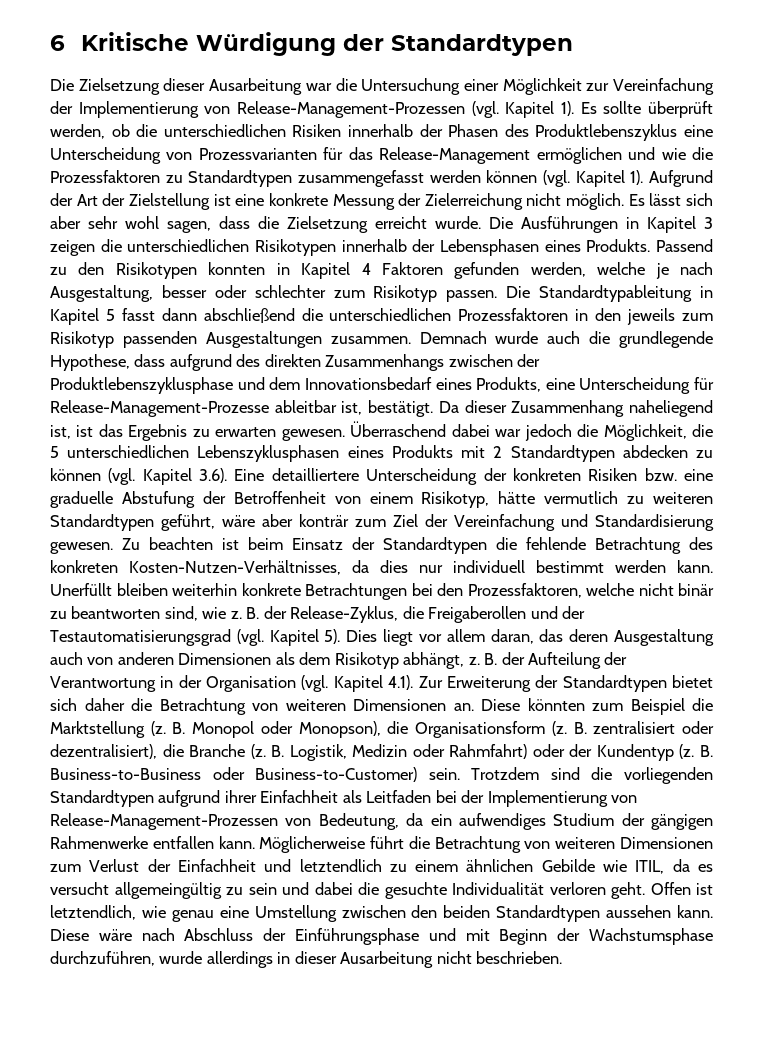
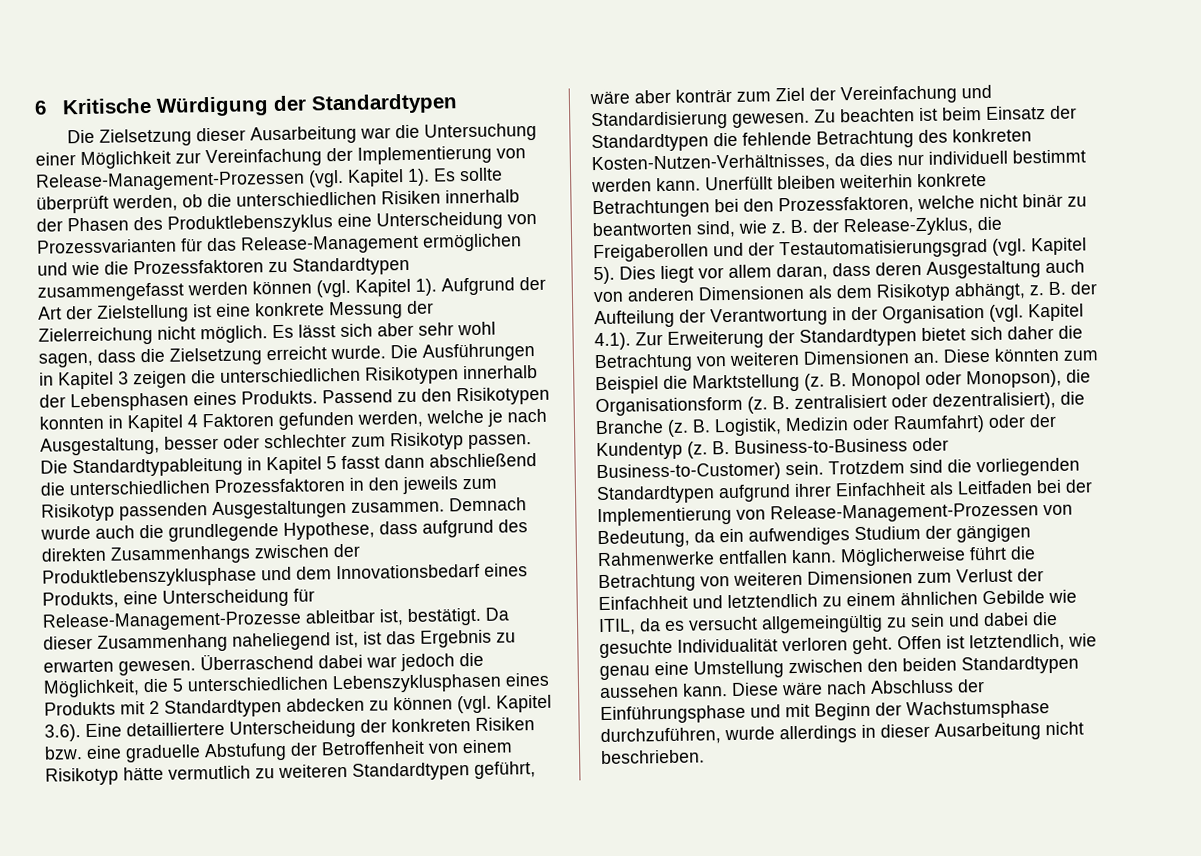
- Überraschend dabei war jedoch die Möglichkeit, die 5 unterschiedlichen Lebenszyklusphasen eines Produkts mit 2 Standardtypen abdecken zu können (vgl. Kapitel 3.6). Eine detailliertere Unterscheidung der konkreten Risiken bzw. eine graduelle Abstufung der Betroffenheit von einem Risikotyp, hätte vermutlich zu weiteren Standardtypen geführt, wäre aber konträr zum Ziel der Vereinfachung und Standardisierung gewesen.
+ Überraschend dabei war jedoch die Möglichkeit, die 5 unterschiedlichen Lebenszyklusphasen eines Produkts mit 2 Standardtypen abdecken zu können (vgl. Kapitel 3.6). Eine detailliertere Unterscheidung der konkreten Risiken bzw. eine graduelle Abstufung der Betroffenheit von einem Risikotyp hätte vermutlich zu weiteren Standardtypen geführt, wäre aber konträr zum Ziel der Vereinfachung und Standardisierung gewesen.
- Dies liegt vor allem daran, das deren Ausgestaltung auch von anderen Dimensionen als dem Risikotyp abhängt, z.
+ Dies liegt vor allem daran, dass deren Ausgestaltung auch von anderen Dimensionen als dem Risikotyp abhängt, z.
- B. Logistik, Medizin oder Rahmfahrt) oder der Kundentyp (z.
+ B. Logistik, Medizin oder Raumfahrt) oder der Kundentyp (z.

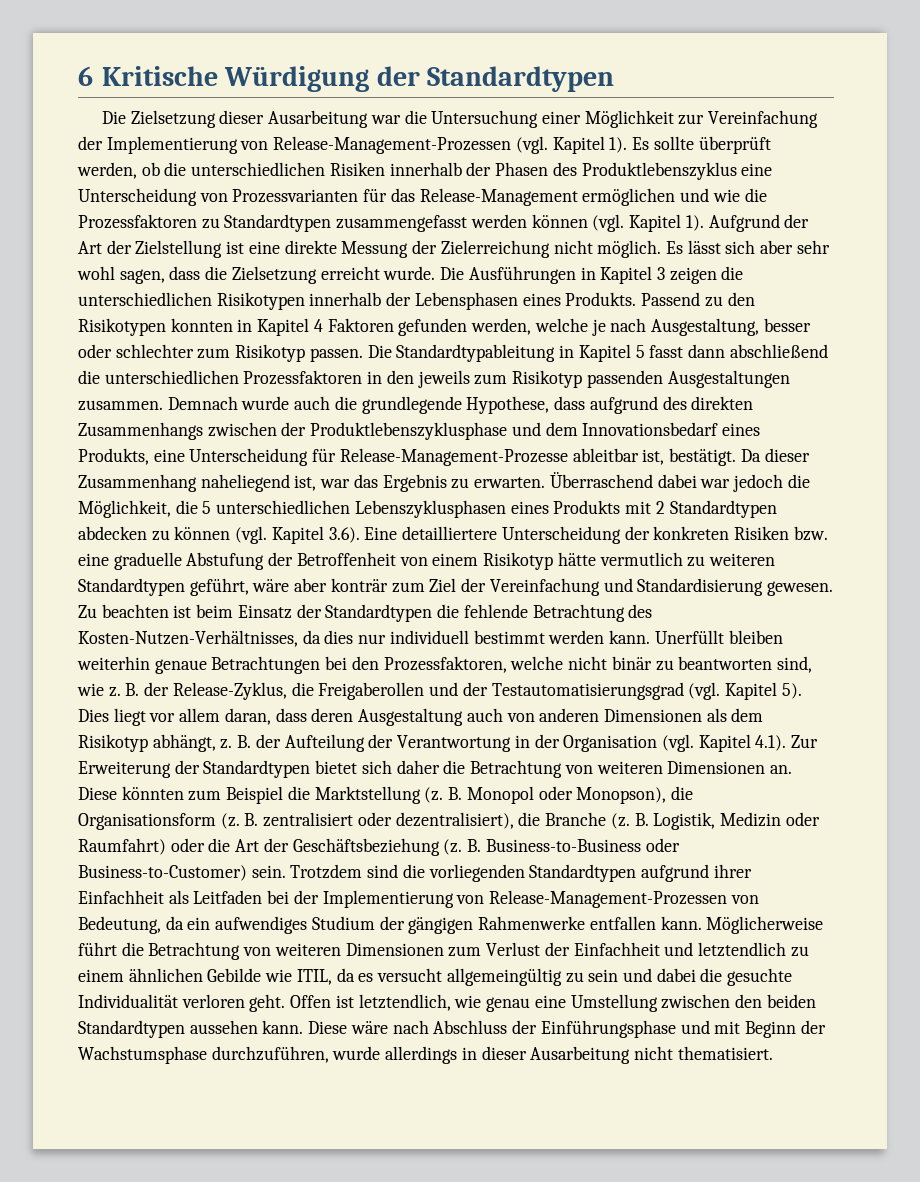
- Aufgrund der Art der Zielstellung ist eine konkrete Messung der Zielerreichung nicht möglich.
+ Aufgrund der Art der Zielstellung ist eine direkte Messung der Zielerreichung nicht möglich.
- Da dieser Zusammenhang naheliegend ist, ist das Ergebnis zu erwarten gewesen.
+ Da dieser Zusammenhang naheliegend ist, war das Ergebnis zu erwarten.
- Zu beachten ist beim Einsatz der Standardtypen die fehlende Betrachtung des konkreten Kosten-Nutzen-Verhältnisses, da dies nur individuell bestimmt werden kann.
+ Zu beachten ist beim Einsatz der Standardtypen die fehlende Betrachtung des Kosten-Nutzen-Verhältnisses, da dies nur individuell bestimmt werden kann.
- Unerfüllt bleiben weiterhin konkrete Betrachtungen bei den Prozessfaktoren, welche nicht binär zu beantworten sind, wie z.
+ Unerfüllt bleiben weiterhin genaue Betrachtungen bei den Prozessfaktoren, welche nicht binär zu beantworten sind, wie z.
- B. Logistik, Medizin oder Raumfahrt) oder der Kundentyp (z.
+ B. Logistik, Medizin oder Raumfahrt) oder die Art der Geschäftsbeziehung (z.
- Diese wäre nach Abschluss der Einführungsphase und mit Beginn der Wachstumsphase durchzuführen, wurde allerdings in dieser Ausarbeitung nicht beschrieben.
+ Diese wäre nach Abschluss der Einführungsphase und mit Beginn der Wachstumsphase durchzuführen, wurde allerdings in dieser Ausarbeitung nicht thematisiert.

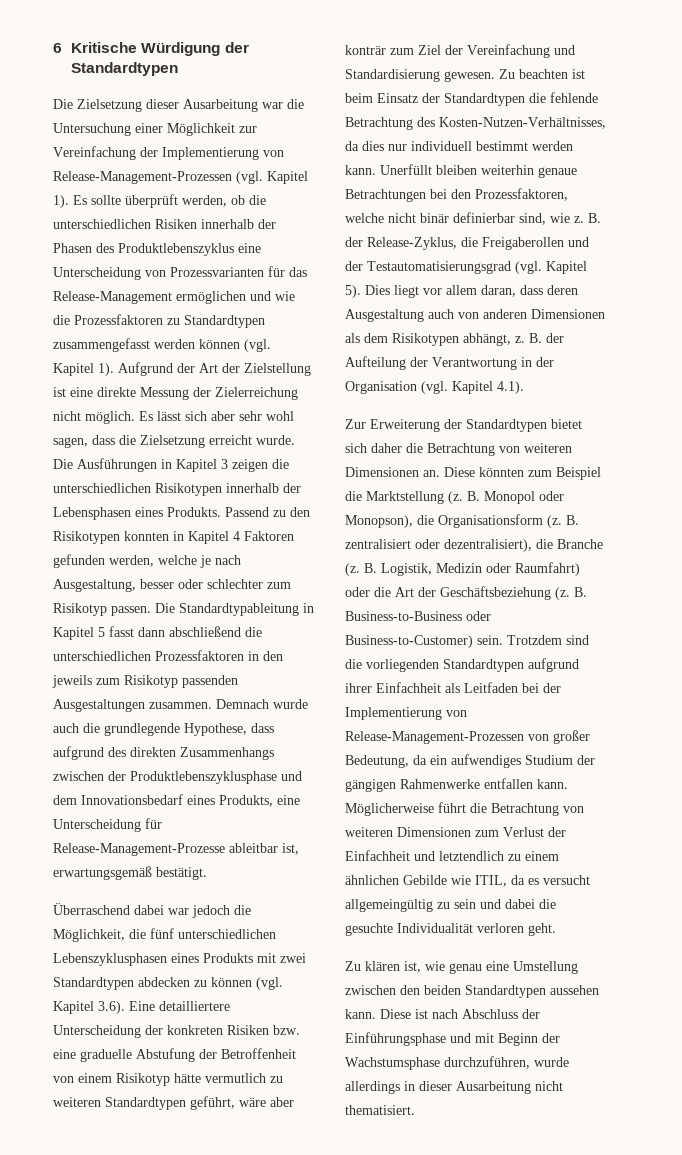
- Demnach wurde auch die grundlegende Hypothese, dass aufgrund des direkten Zusammenhangs zwischen der Produktlebenszyklusphase und dem Innovationsbedarf eines Produkts, eine Unterscheidung für Release-Management-Prozesse ableitbar ist, bestätigt. Da dieser Zusammenhang naheliegend ist, war das Ergebnis zu erwarten. Überraschend dabei war jedoch die Möglichkeit, die 5 unterschiedlichen Lebenszyklusphasen eines Produkts mit 2 Standardtypen abdecken zu können (vgl. Kapitel 3.6). Eine detailliertere Unterscheidung der konkreten Risiken bzw. eine graduelle Abstufung der Betroffenheit von einem Risikotyp hätte vermutlich zu weiteren Standardtypen geführt, wäre aber konträr zum Ziel der Vereinfachung und Standardisierung gewesen.
+ Demnach wurde auch die grundlegende Hypothese, dass aufgrund des direkten Zusammenhangs zwischen der Produktlebenszyklusphase und dem Innovationsbedarf eines Produkts, eine Unterscheidung für Release-Management-Prozesse ableitbar ist, erwartungsgemäß bestätigt.
+ Überraschend dabei war jedoch die Möglichkeit, die fünf unterschiedlichen Lebenszyklusphasen eines Produkts mit zwei Standardtypen abdecken zu können (vgl. Kapitel 3.6). Eine detailliertere Unterscheidung der konkreten Risiken bzw. eine graduelle Abstufung der Betroffenheit von einem Risikotyp hätte vermutlich zu weiteren Standardtypen geführt, wäre aber konträr zum Ziel der Vereinfachung und Standardisierung gewesen.
- Unerfüllt bleiben weiterhin genaue Betrachtungen bei den Prozessfaktoren, welche nicht binär zu beantworten sind, wie z.
+ Unerfüllt bleiben weiterhin genaue Betrachtungen bei den Prozessfaktoren, welche nicht binär definierbar sind, wie z.
- Dies liegt vor allem daran, dass deren Ausgestaltung auch von anderen Dimensionen als dem Risikotyp abhängt, z.
+ Dies liegt vor allem daran, dass deren Ausgestaltung auch von anderen Dimensionen als dem Risikotypen abhängt, z.
- B. der Aufteilung der Verantwortung in der Organisation (vgl. Kapitel 4.1). Zur Erweiterung der Standardtypen bietet sich daher die Betrachtung von weiteren Dimensionen an.
+ B. der Aufteilung der Verantwortung in der Organisation (vgl. Kapitel 4.1).
+ Zur Erweiterung der Standardtypen bietet sich daher die Betrachtung von weiteren Dimensionen an.
- Trotzdem sind die vorliegenden Standardtypen aufgrund ihrer Einfachheit als Leitfaden bei der Implementierung von Release-Management-Prozessen von Bedeutung, da ein aufwendiges Studium der gängigen Rahmenwerke entfallen kann.
+ Trotzdem sind die vorliegenden Standardtypen aufgrund ihrer Einfachheit als Leitfaden bei der Implementierung von Release-Management-Prozessen von großer Bedeutung, da ein aufwendiges Studium der gängigen Rahmenwerke entfallen kann.
- Möglicherweise führt die Betrachtung von weiteren Dimensionen zum Verlust der Einfachheit und letztendlich zu einem ähnlichen Gebilde wie ITIL, da es versucht allgemeingültig zu sein und dabei die gesuchte Individualität verloren geht. Offen ist letztendlich, wie genau eine Umstellung zwischen den beiden Standardtypen aussehen kann.
+ Möglicherweise führt die Betrachtung von weiteren Dimensionen zum Verlust der Einfachheit und letztendlich zu einem ähnlichen Gebilde wie ITIL, da es versucht allgemeingültig zu sein und dabei die gesuchte Individualität verloren geht.
+ Zu klären ist, wie genau eine Umstellung zwischen den beiden Standardtypen aussehen kann.
- Diese wäre nach Abschluss der Einführungsphase und mit Beginn der Wachstumsphase durchzuführen, wurde allerdings in dieser Ausarbeitung nicht thematisiert.
+ Diese ist nach Abschluss der Einführungsphase und mit Beginn der Wachstumsphase durchzuführen, wurde allerdings in dieser Ausarbeitung nicht thematisiert.

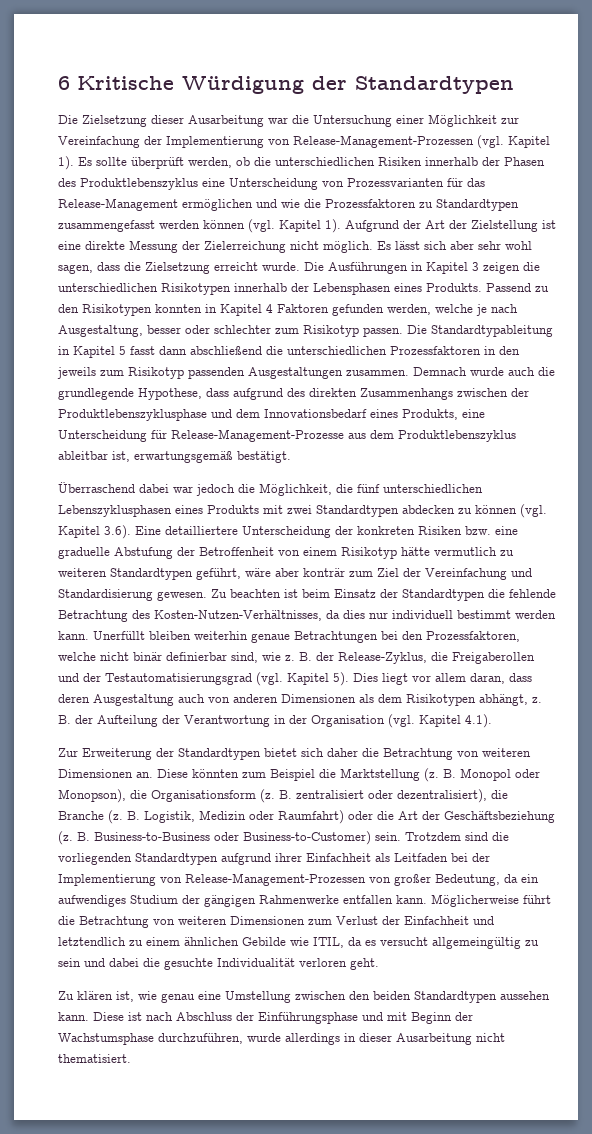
- Demnach wurde auch die grundlegende Hypothese, dass aufgrund des direkten Zusammenhangs zwischen der Produktlebenszyklusphase und dem Innovationsbedarf eines Produkts, eine Unterscheidung für Release-Management-Prozesse ableitbar ist, erwartungsgemäß bestätigt.
+ Demnach wurde auch die grundlegende Hypothese, dass aufgrund des direkten Zusammenhangs zwischen der Produktlebenszyklusphase und dem Innovationsbedarf eines Produkts, eine Unterscheidung für Release-Management-Prozesse aus dem Produktlebenszyklus ableitbar ist, erwartungsgemäß bestätigt.

